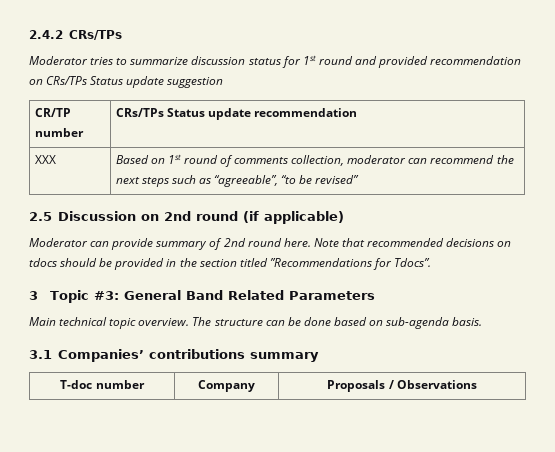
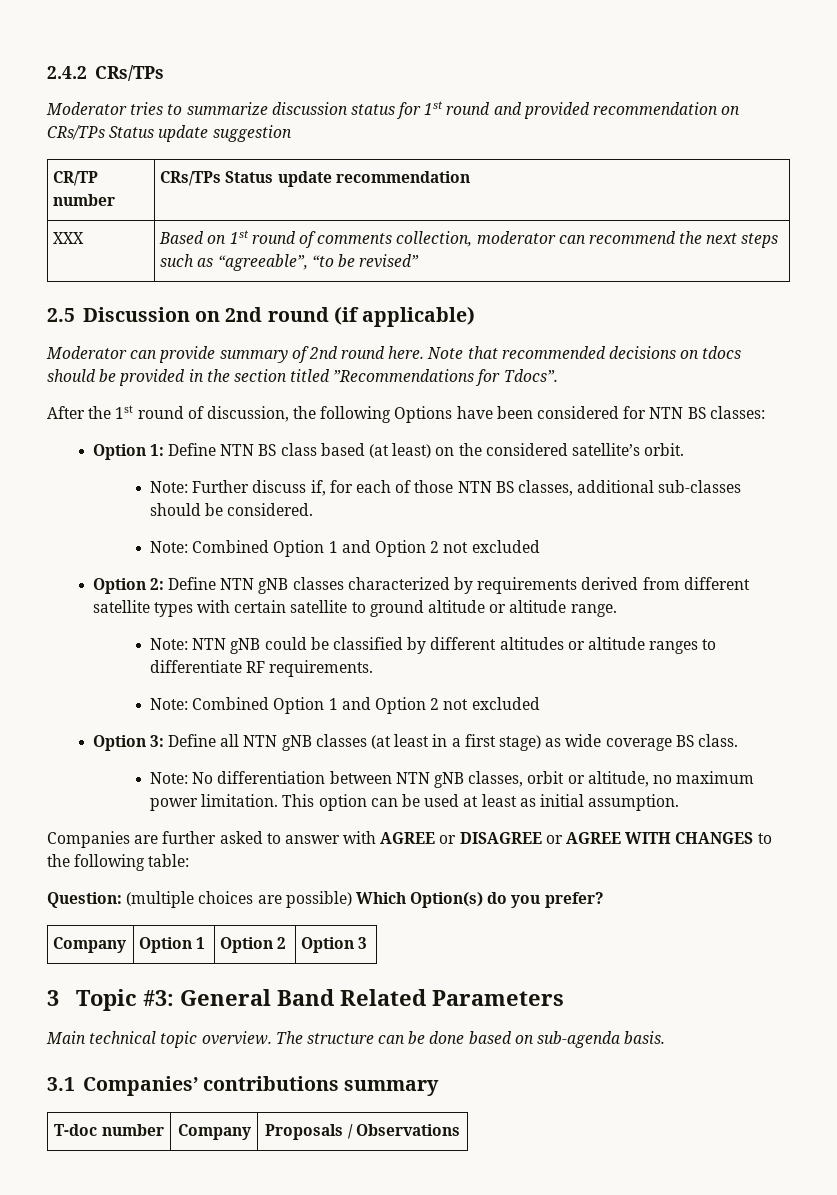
+ After the 1st round of discussion, the following Options have been considered for NTN BS classes:
+ Option 1: Define NTN BS class based (at least) on the considered satellite’s orbit.
+ Note: Further discuss if, for each of those NTN BS classes, additional sub-classes should be considered.
+ Note: Combined Option 1 and Option 2 not excluded
+ Option 2: Define NTN gNB classes characterized by requirements derived from different satellite types with certain satellite to ground altitude or altitude range.
+ Note: NTN gNB could be classified by different altitudes or altitude ranges to differentiate RF requirements.
+ Note: Combined Option 1 and Option 2 not excluded
+ Option 3: Define all NTN gNB classes (at least in a first stage) as wide coverage BS class.
+ Note: No differentiation between NTN gNB classes, orbit or altitude, no maximum power limitation. This option can be used at least as initial assumption.
+ Companies are further asked to answer with AGREE or DISAGREE or AGREE WITH CHANGES to the following table:
+ Question: (multiple choices are possible) Which Option(s) do you prefer?
+ Company | Option 1 | Option 2 | Option 3

